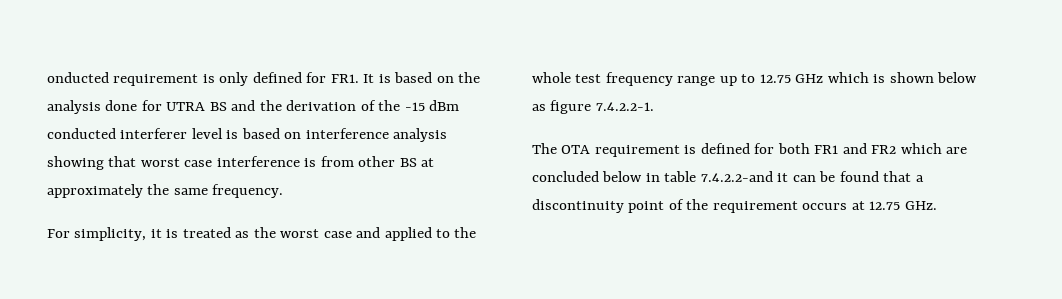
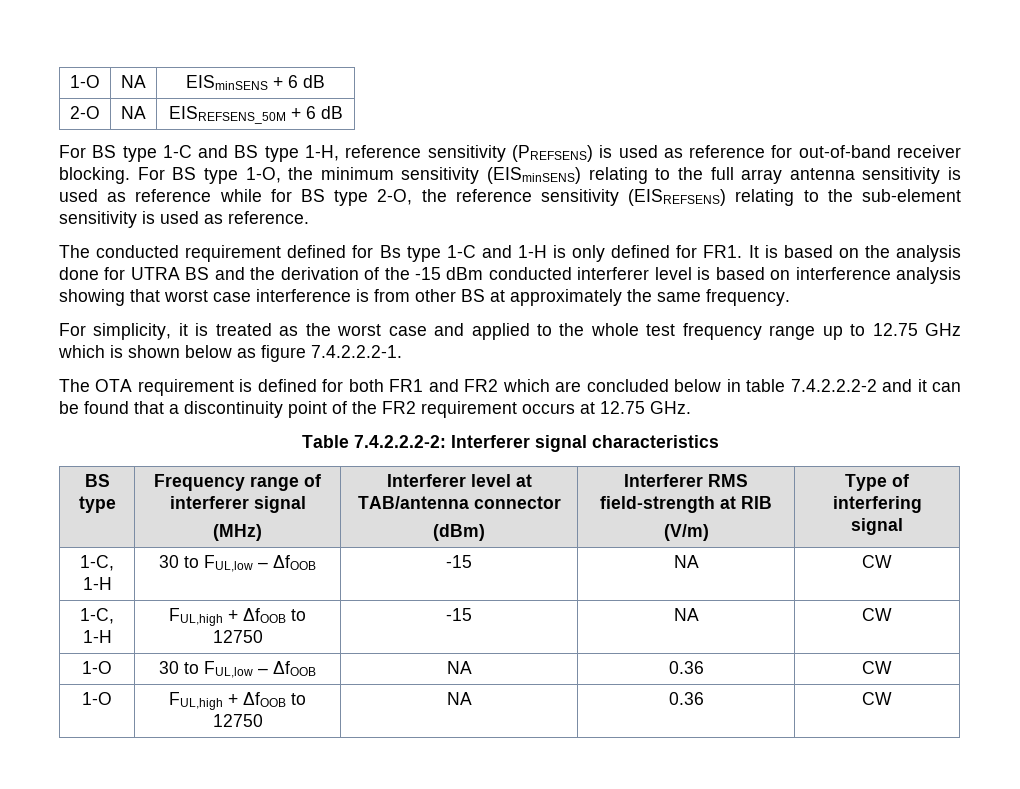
- onducted requirement is only defined for FR1. It is based on the analysis done for UTRA BS and the derivation of the -15 dBm conducted interferer level is based on interference analysis showing that worst case interference is from other BS at approximately the same frequency.
+ 1-O | NA | EISminSENS + 6 dB
+ 2-O | NA | EISREFSENS_50M + 6 dB
+ For BS type 1-C and BS type 1-H, reference sensitivity (PREFSENS) is used as reference for out-of-band receiver blocking. For BS type 1-O, the minimum sensitivity (EISminSENS) relating to the full array antenna sensitivity is used as reference while for BS type 2-O, the reference sensitivity (EISREFSENS) relating to the sub-element sensitivity is used as reference.
+ The conducted requirement defined for Bs type 1-C and 1-H is only defined for FR1. It is based on the analysis done for UTRA BS and the derivation of the -15 dBm conducted interferer level is based on interference analysis showing that worst case interference is from other BS at approximately the same frequency.
- For simplicity, it is treated as the worst case and applied to the whole test frequency range up to 12.75 GHz which is shown below as figure 7.4.2.2-1.
+ For simplicity, it is treated as the worst case and applied to the whole test frequency range up to 12.75 GHz which is shown below as figure 7.4.2.2.2-1.
- The OTA requirement is defined for both FR1 and FR2 which are concluded below in table 7.4.2.2-and it can be found that a discontinuity point of the requirement occurs at 12.75 GHz.
+ The OTA requirement is defined for both FR1 and FR2 which are concluded below in table 7.4.2.2.2-2 and it can be found that a discontinuity point of the FR2 requirement occurs at 12.75 GHz.
+ Table 7.4.2.2.2-2: Interferer signal characteristics
+ BS type | Frequency range of interferer signal
+ (MHz) | Interferer level at TAB/antenna connector
+ (dBm) | Interferer RMS field-strength at RIB
+ (V/m) | Type of interfering signal
+ 1-C, 1-H | 30 to FUL,low – ΔfOOB | -15 | NA | CW
+ 1-C, 1-H | FUL,high + ΔfOOB to 12750 | -15 | NA | CW
+ 1-O | 30 to FUL,low – ΔfOOB | NA | 0.36 | CW
+ 1-O | FUL,high + ΔfOOB to 12750 | NA | 0.36 | CW

